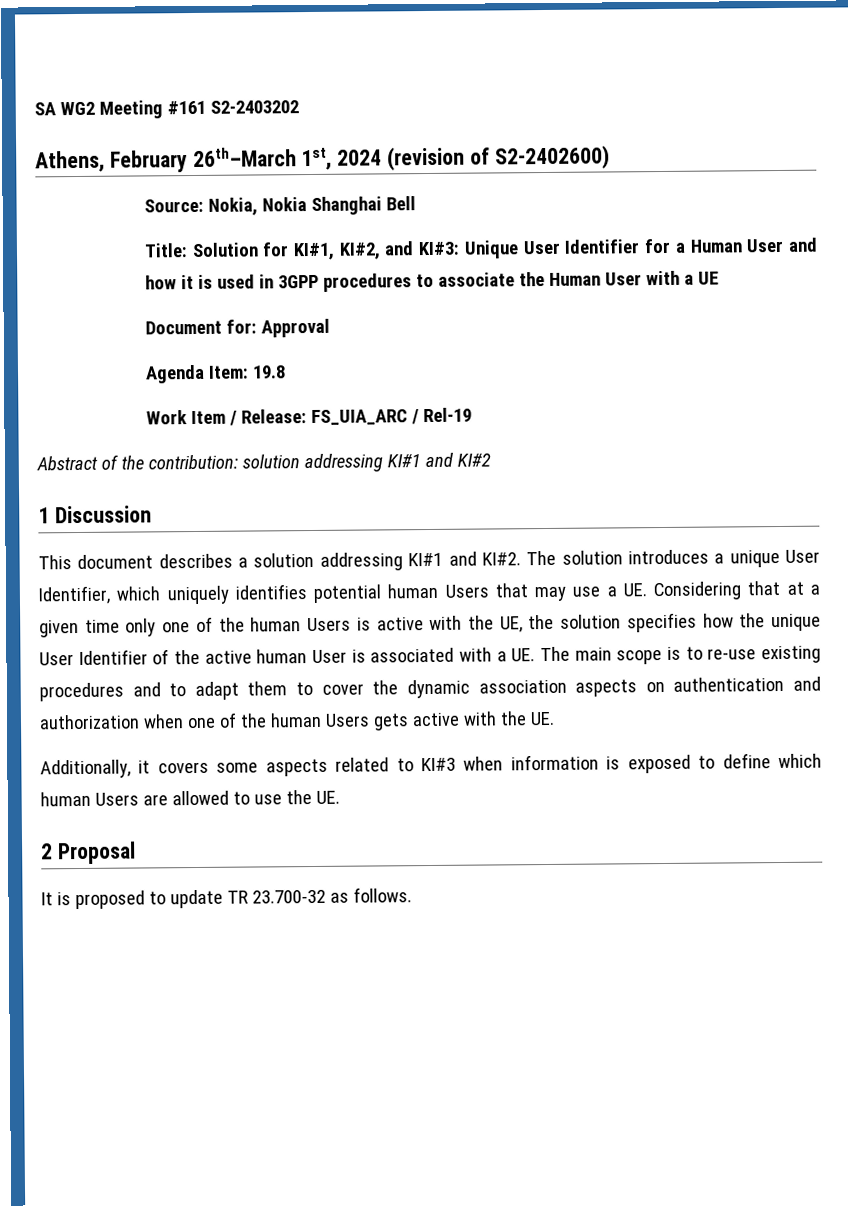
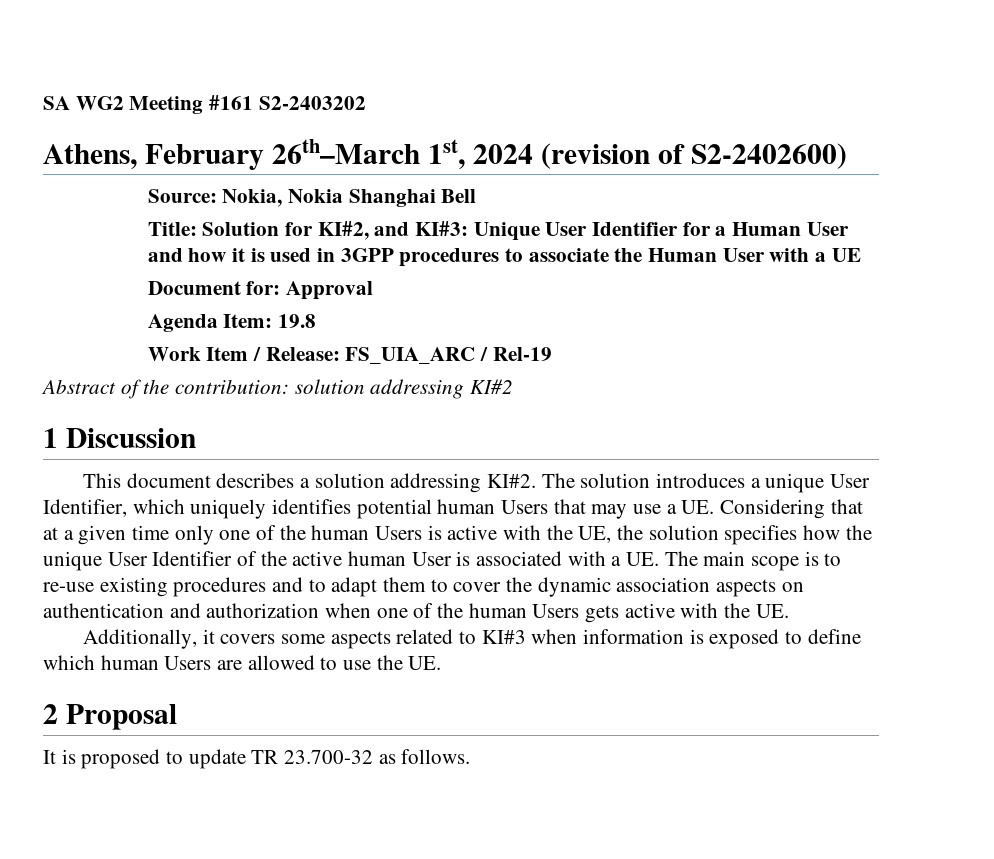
- Title: Solution for KI#1, KI#2, and KI#3: Unique User Identifier for a Human User and how it is used in 3GPP procedures to associate the Human User with a UE
+ Title: Solution for KI#2, and KI#3: Unique User Identifier for a Human User and how it is used in 3GPP procedures to associate the Human User with a UE
- Abstract of the contribution: solution addressing KI#1 and KI#2
+ Abstract of the contribution: solution addressing KI#2
- This document describes a solution addressing KI#1 and KI#2.
+ This document describes a solution addressing KI#2.

